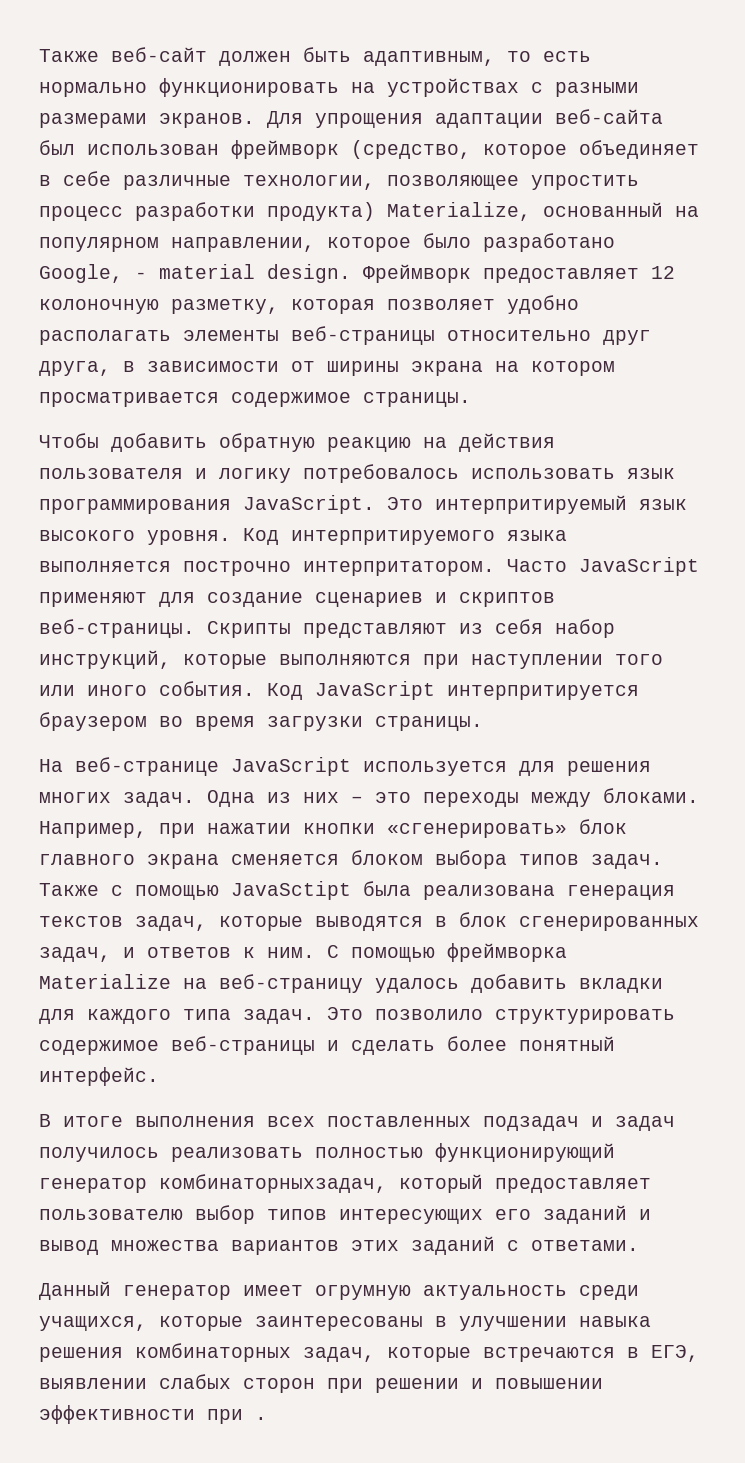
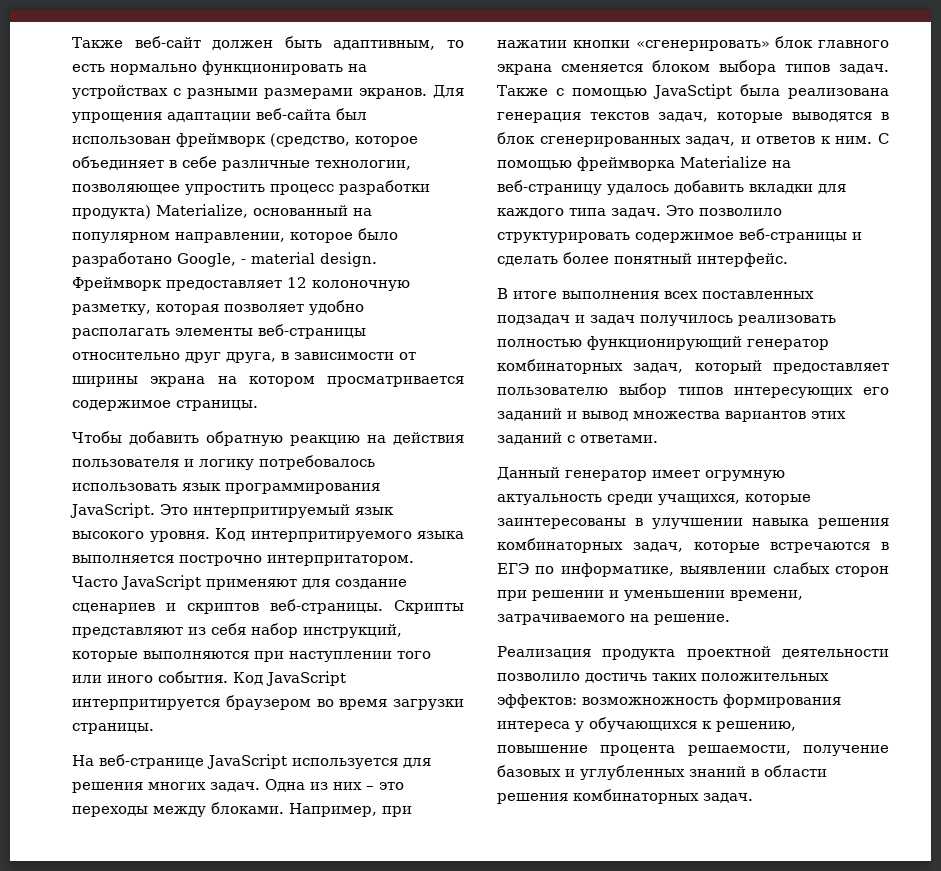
- В итоге выполнения всех поставленных подзадач и задач получилось реализовать полностью функционирующий генератор комбинаторныхзадач, который предоставляет пользователю выбор типов интересующих его заданий и вывод множества вариантов этих заданий с ответами.
+ В итоге выполнения всех поставленных подзадач и задач получилось реализовать полностью функционирующий генератор комбинаторных задач, который предоставляет пользователю выбор типов интересующих его заданий и вывод множества вариантов этих заданий с ответами.
- Данный генератор имеет огрумную актуальность среди учащихся, которые заинтересованы в улучшении навыка решения комбинаторных задач, которые встречаются в ЕГЭ, выявлении слабых сторон при решении и повышении эффективности при .
+ Данный генератор имеет огрумную актуальность среди учащихся, которые заинтересованы в улучшении навыка решения комбинаторных задач, которые встречаются в ЕГЭ по информатике, выявлении слабых сторон при решении и уменьшении времени, затрачиваемого на решение.
+ Реализация продукта проектной деятельности позволило достичь таких положительных эффектов: возможножность формирования интереса у обучающихся к решению, повышение процента решаемости, получение базовых и углубленных знаний в области решения комбинаторных задач.

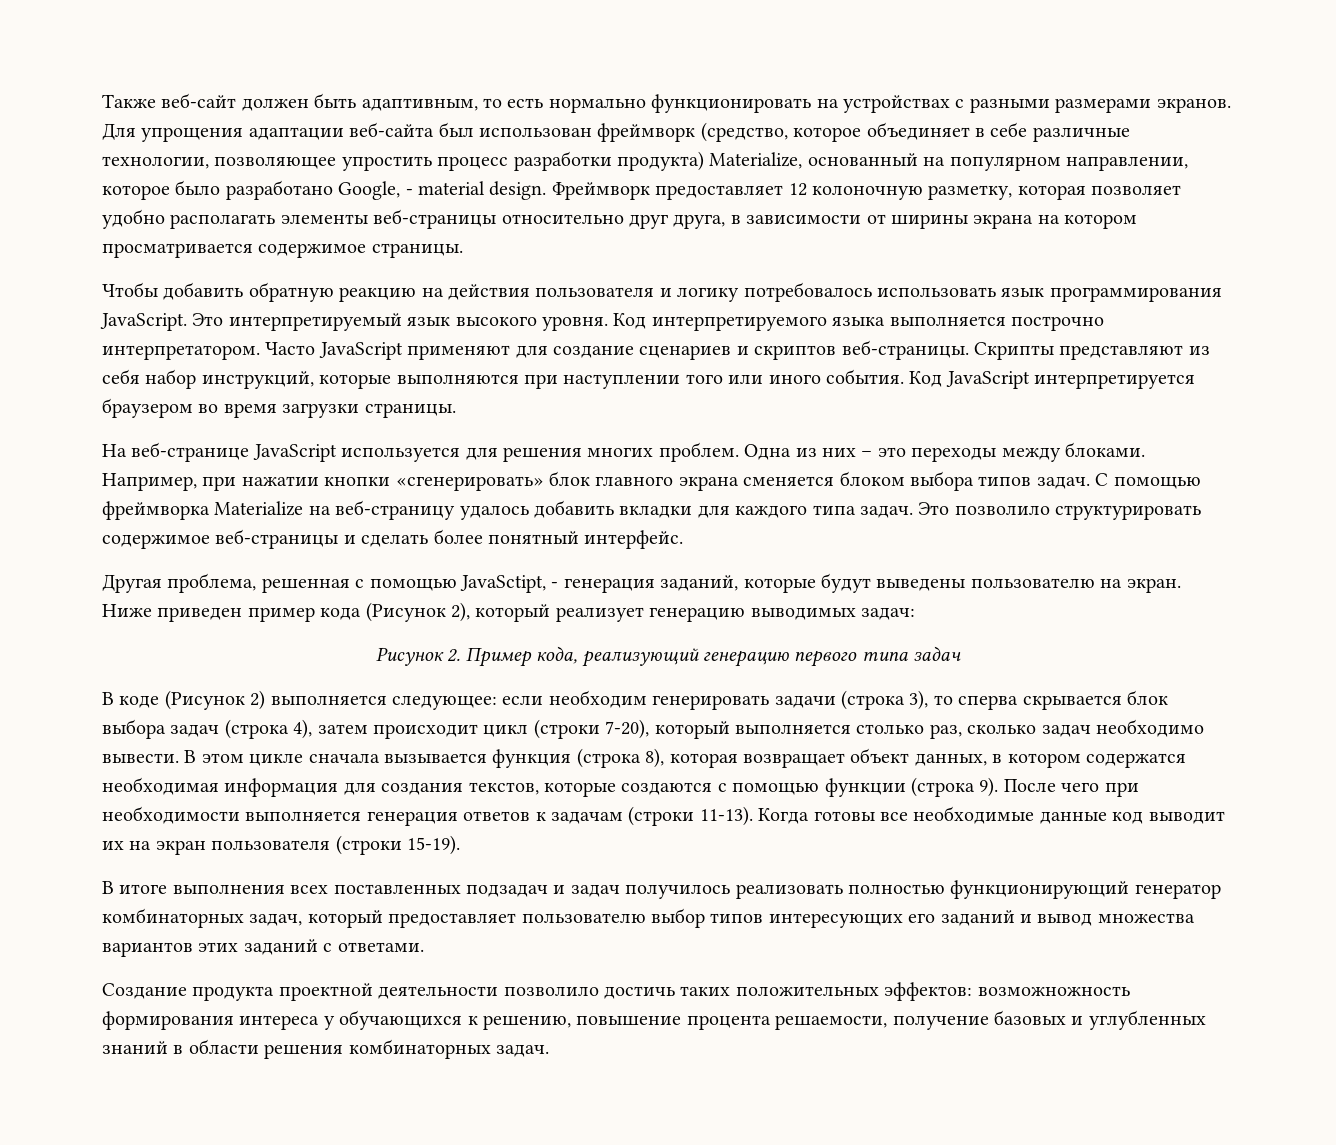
- Это интерпритируемый язык высокого уровня.
+ Это интерпретируемый язык высокого уровня.
- Код интерпритируемого языка выполняется построчно интерпритатором.
+ Код интерпретируемого языка выполняется построчно интерпретатором.
- Код JavaScript интерпритируется браузером во время загрузки страницы.
+ Код JavaScript интерпретируется браузером во время загрузки страницы.
- На веб-странице JavaScript используется для решения многих задач.
+ На веб-странице JavaScript используется для решения многих проблем.
- Также с помощью JavaSctipt была реализована генерация текстов задач, которые выводятся в блок сгенерированных задач, и ответов к ним.
+ Другая проблема, решенная с помощью JavaSctipt, - генерация заданий, которые будут выведены пользователю на экран. Ниже приведен пример кода (Рисунок 2), который реализует генерацию выводимых задач:
+ Рисунок 2. Пример кода, реализующий генерацию первого типа задач
+ В коде (Рисунок 2) выполняется следующее: если необходим генерировать задачи (строка 3), то сперва скрывается блок выбора задач (строка 4), затем происходит цикл (строки 7-20), который выполняется столько раз, сколько задач необходимо вывести. В этом цикле сначала вызывается функция (строка 8), которая возвращает объект данных, в котором содержатся необходимая информация для создания текстов, которые создаются с помощью функции (строка 9). После чего при необходимости выполняется генерация ответов к задачам (строки 11-13). Когда готовы все необходимые данные код выводит их на экран пользователя (строки 15-19).
- Данный генератор имеет огрумную актуальность среди учащихся, которые заинтересованы в улучшении навыка решения комбинаторных задач, которые встречаются в ЕГЭ по информатике, выявлении слабых сторон при решении и уменьшении времени, затрачиваемого на решение.
- Реализация продукта проектной деятельности позволило достичь таких положительных эффектов: возможножность формирования интереса у обучающихся к решению, повышение процента решаемости, получение базовых и углубленных знаний в области решения комбинаторных задач.
+ Создание продукта проектной деятельности позволило достичь таких положительных эффектов: возможножность формирования интереса у обучающихся к решению, повышение процента решаемости, получение базовых и углубленных знаний в области решения комбинаторных задач.

